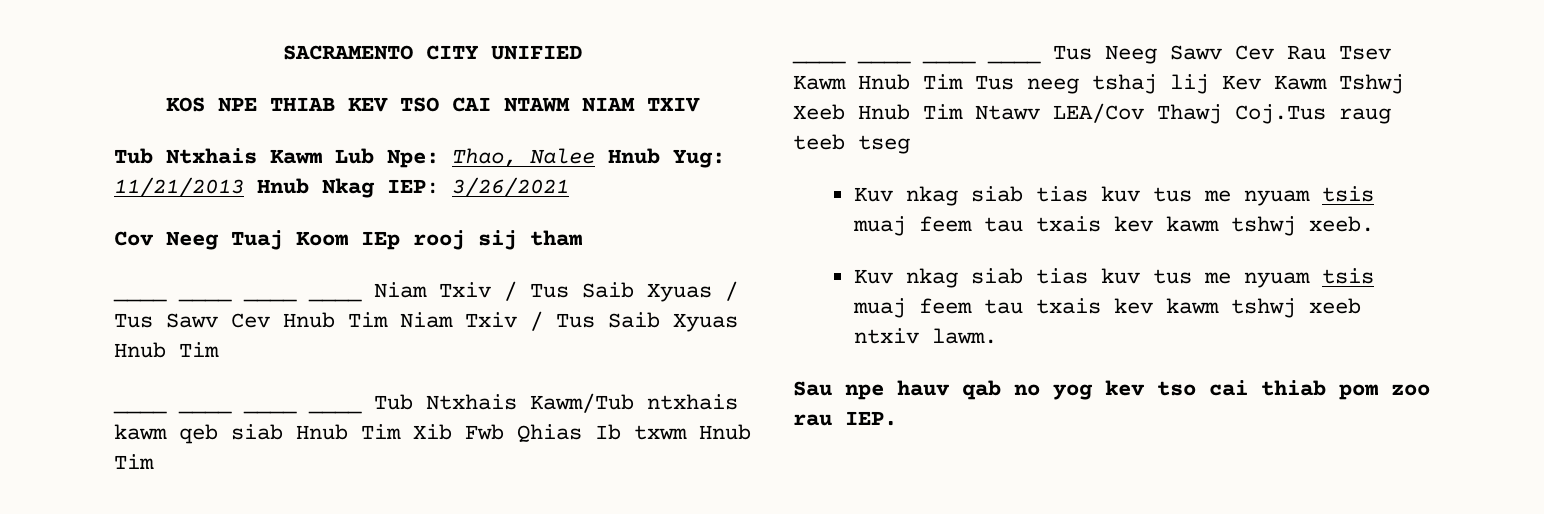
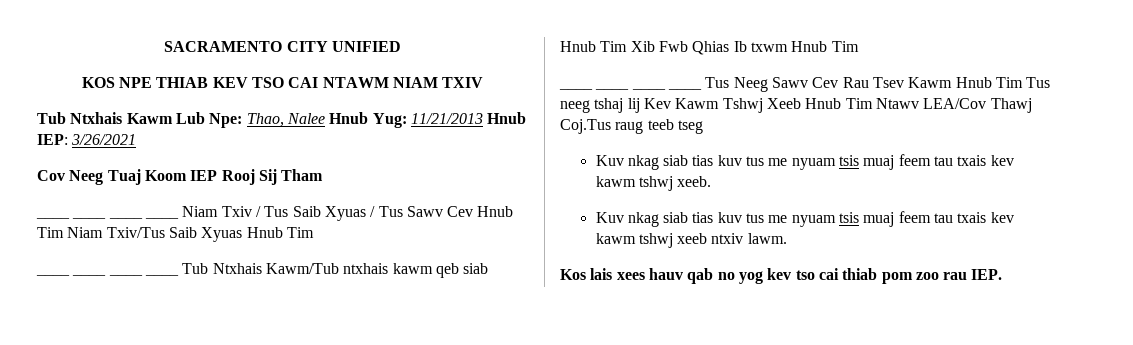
- Tub Ntxhais Kawm Lub Npe: Thao, Nalee Hnub Yug: 11/21/2013 Hnub Nkag IEP: 3/26/2021
+ Tub Ntxhais Kawm Lub Npe: Thao, Nalee Hnub Yug: 11/21/2013 Hnub IEP: 3/26/2021
- Cov Neeg Tuaj Koom IEp rooj sij tham
+ Cov Neeg Tuaj Koom IEP Rooj Sij Tham
- ____ ____ ____ ____ Niam Txiv / Tus Saib Xyuas / Tus Sawv Cev Hnub Tim Niam Txiv / Tus Saib Xyuas Hnub Tim
+ ____ ____ ____ ____ Niam Txiv / Tus Saib Xyuas / Tus Sawv Cev Hnub Tim Niam Txiv/Tus Saib Xyuas Hnub Tim
- Sau npe hauv qab no yog kev tso cai thiab pom zoo rau IEP.
+ Kos lais xees hauv qab no yog kev tso cai thiab pom zoo rau IEP.

